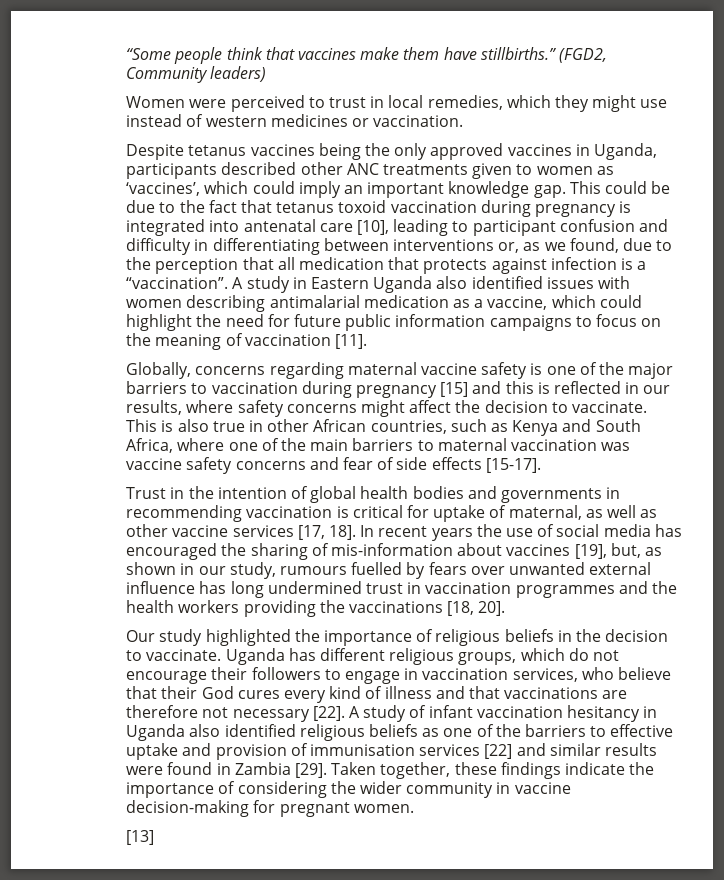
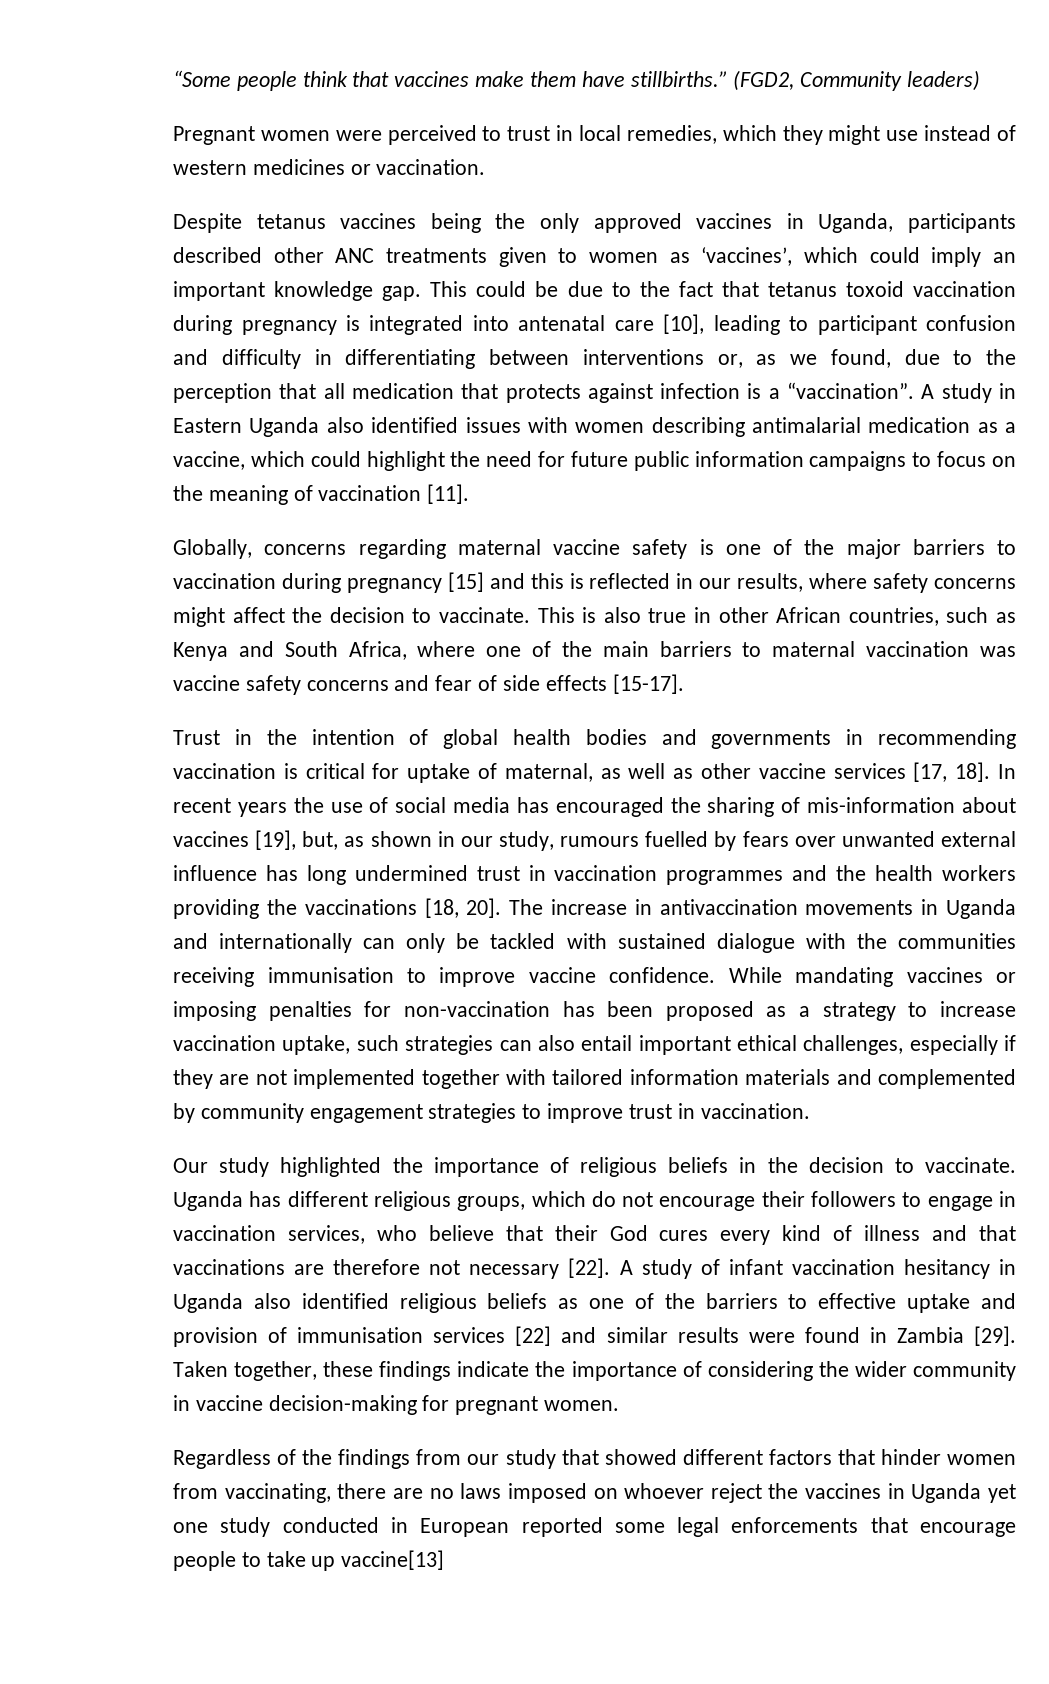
- Women were perceived to trust in local remedies, which they might use instead of western medicines or vaccination.
+ Pregnant women were perceived to trust in local remedies, which they might use instead of western medicines or vaccination.
+ The increase in antivaccination movements in Uganda and internationally can only be tackled with sustained dialogue with the communities receiving immunisation to improve vaccine confidence. While mandating vaccines or imposing penalties for non-vaccination has been proposed as a strategy to increase vaccination uptake, such strategies can also entail important ethical challenges, especially if they are not implemented together with tailored information materials and complemented by community engagement strategies to improve trust in vaccination.
- [13]
+ Regardless of the findings from our study that showed different factors that hinder women from vaccinating, there are no laws imposed on whoever reject the vaccines in Uganda yet one study conducted in European reported some legal enforcements that encourage people to take up vaccine[13]

